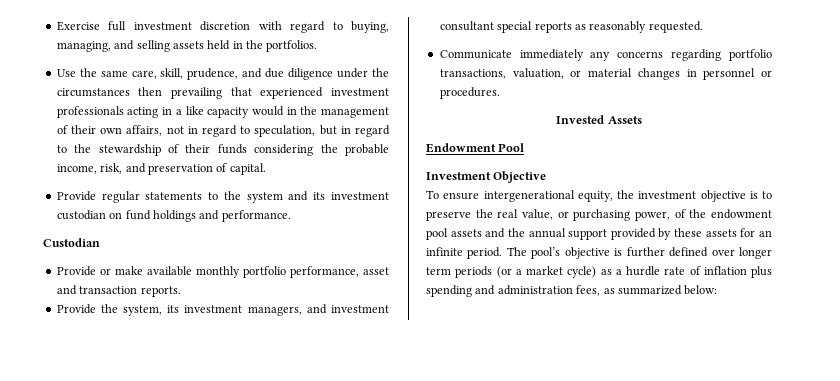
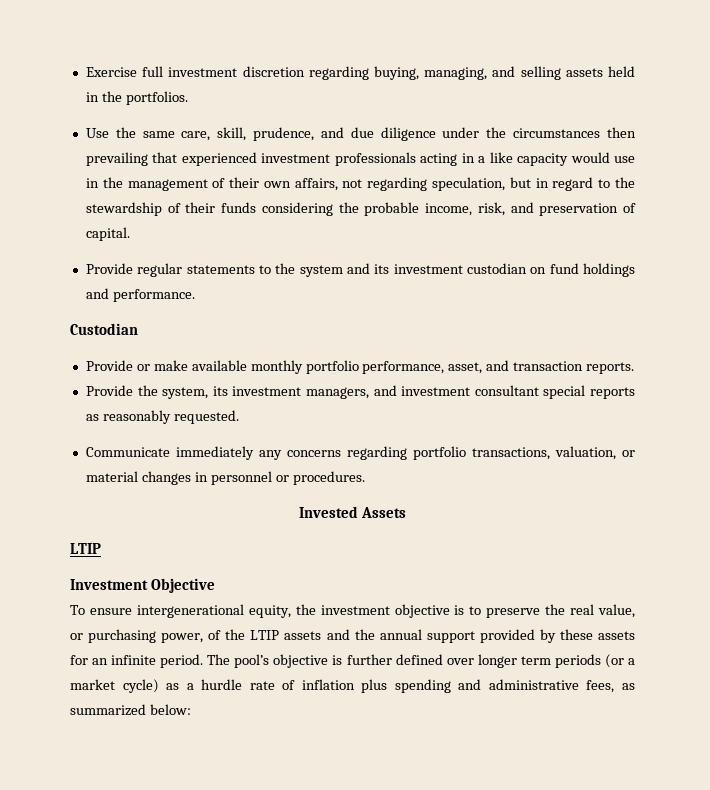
- Exercise full investment discretion with regard to buying, managing, and selling assets held in the portfolios.
+ Exercise full investment discretion regarding buying, managing, and selling assets held in the portfolios.
- Use the same care, skill, prudence, and due diligence under the circumstances then prevailing that experienced investment professionals acting in a like capacity would in the management of their own affairs, not in regard to speculation, but in regard to the stewardship of their funds considering the probable income, risk, and preservation of capital.
+ Use the same care, skill, prudence, and due diligence under the circumstances then prevailing that experienced investment professionals acting in a like capacity would use in the management of their own affairs, not regarding speculation, but in regard to the stewardship of their funds considering the probable income, risk, and preservation of capital.
- Provide or make available monthly portfolio performance, asset and transaction reports.
+ Provide or make available monthly portfolio performance, asset, and transaction reports.
  Invested Assets
- Endowment Pool
+ LTIP
- To ensure intergenerational equity, the investment objective is to preserve the real value, or purchasing power, of the endowment pool assets and the annual support provided by these assets for an infinite period.
+ To ensure intergenerational equity, the investment objective is to preserve the real value, or purchasing power, of the LTIP assets and the annual support provided by these assets for an infinite period.
- The pool’s objective is further defined over longer term periods (or a market cycle) as a hurdle rate of inflation plus spending and administration fees, as summarized below:
+ The pool’s objective is further defined over longer term periods (or a market cycle) as a hurdle rate of inflation plus spending and administrative fees, as summarized below:

